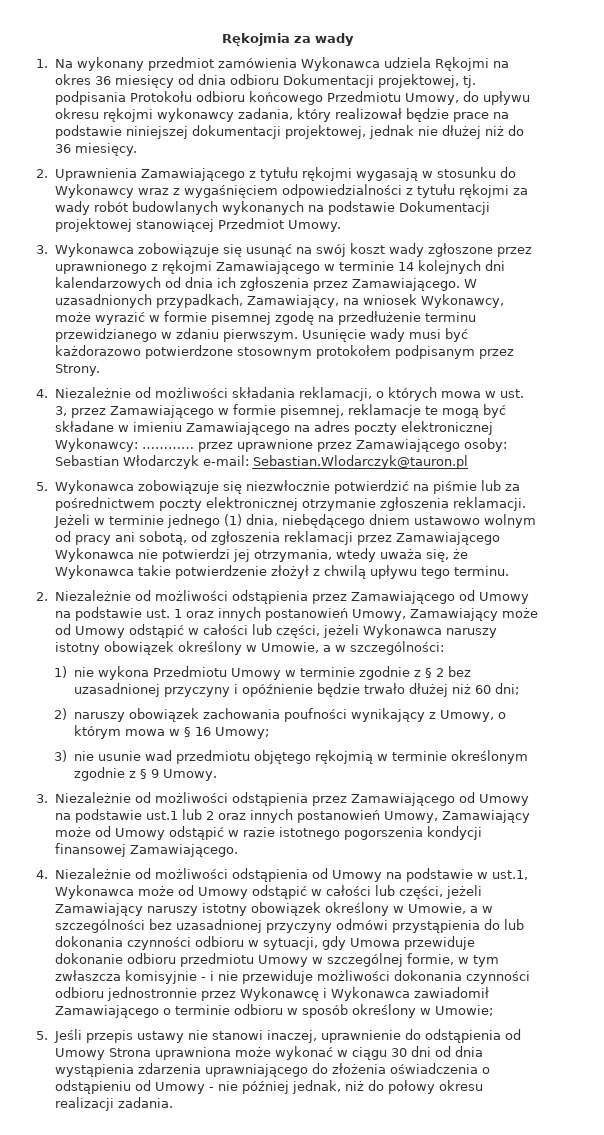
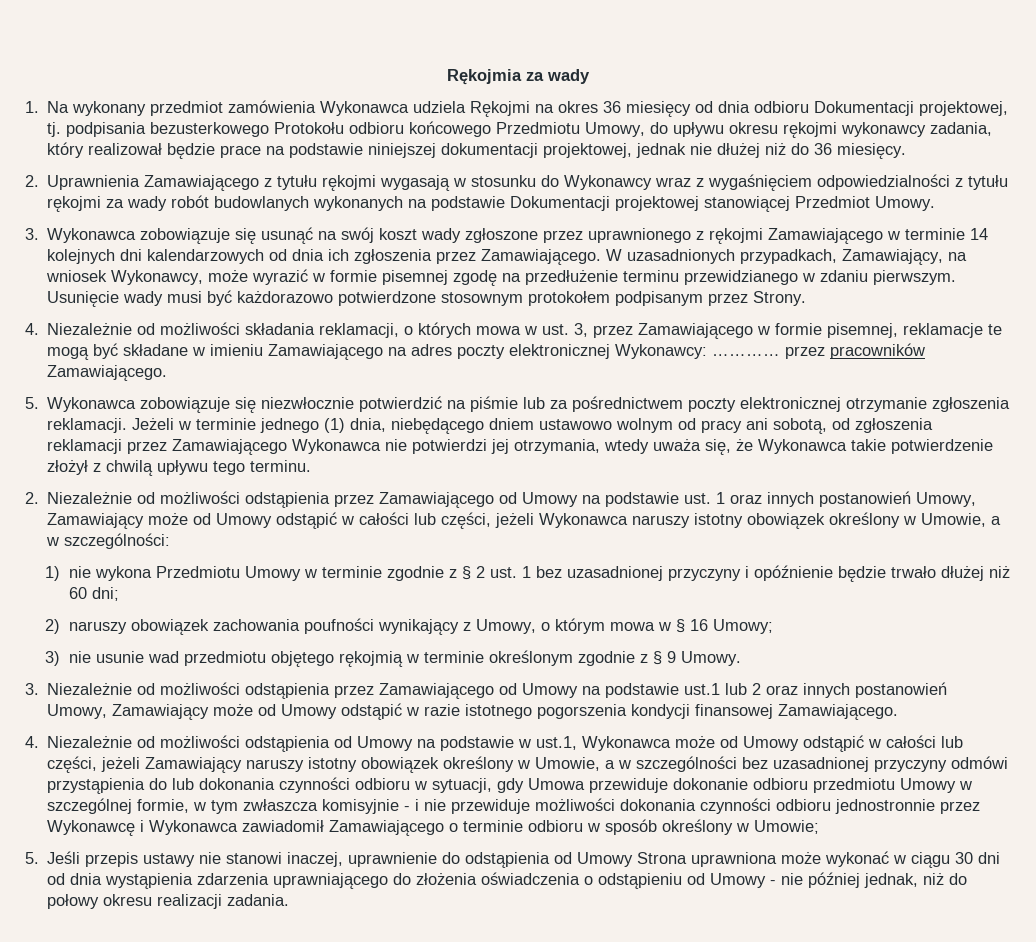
- 1. Na wykonany przedmiot zamówienia Wykonawca udziela Rękojmi na okres 36 miesięcy od dnia odbioru Dokumentacji projektowej, tj. podpisania Protokołu odbioru końcowego Przedmiotu Umowy, do upływu okresu rękojmi wykonawcy zadania, który realizował będzie prace na podstawie niniejszej dokumentacji projektowej, jednak nie dłużej niż do 36 miesięcy.
+ 1. Na wykonany przedmiot zamówienia Wykonawca udziela Rękojmi na okres 36 miesięcy od dnia odbioru Dokumentacji projektowej, tj. podpisania bezusterkowego Protokołu odbioru końcowego Przedmiotu Umowy, do upływu okresu rękojmi wykonawcy zadania, który realizował będzie prace na podstawie niniejszej dokumentacji projektowej, jednak nie dłużej niż do 36 miesięcy.
- 4. Niezależnie od możliwości składania reklamacji, o których mowa w ust. 3, przez Zamawiającego w formie pisemnej, reklamacje te mogą być składane w imieniu Zamawiającego na adres poczty elektronicznej Wykonawcy: ………… przez uprawnione przez Zamawiającego osoby: Sebastian Włodarczyk e-mail: Sebastian.Wlodarczyk@tauron.pl
+ 4. Niezależnie od możliwości składania reklamacji, o których mowa w ust. 3, przez Zamawiającego w formie pisemnej, reklamacje te mogą być składane w imieniu Zamawiającego na adres poczty elektronicznej Wykonawcy: ………… przez pracowników Zamawiającego.
- 1) nie wykona Przedmiotu Umowy w terminie zgodnie z § 2 bez uzasadnionej przyczyny i opóźnienie będzie trwało dłużej niż 60 dni;
+ 1) nie wykona Przedmiotu Umowy w terminie zgodnie z § 2 ust. 1 bez uzasadnionej przyczyny i opóźnienie będzie trwało dłużej niż 60 dni;

